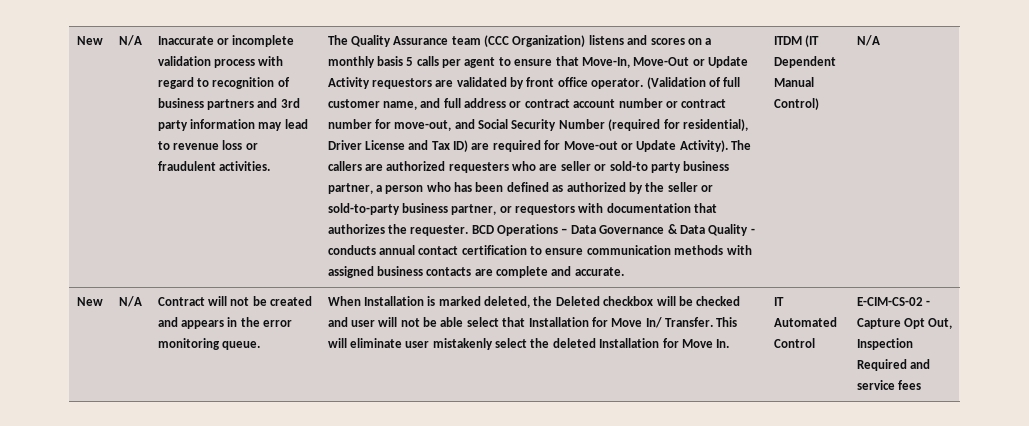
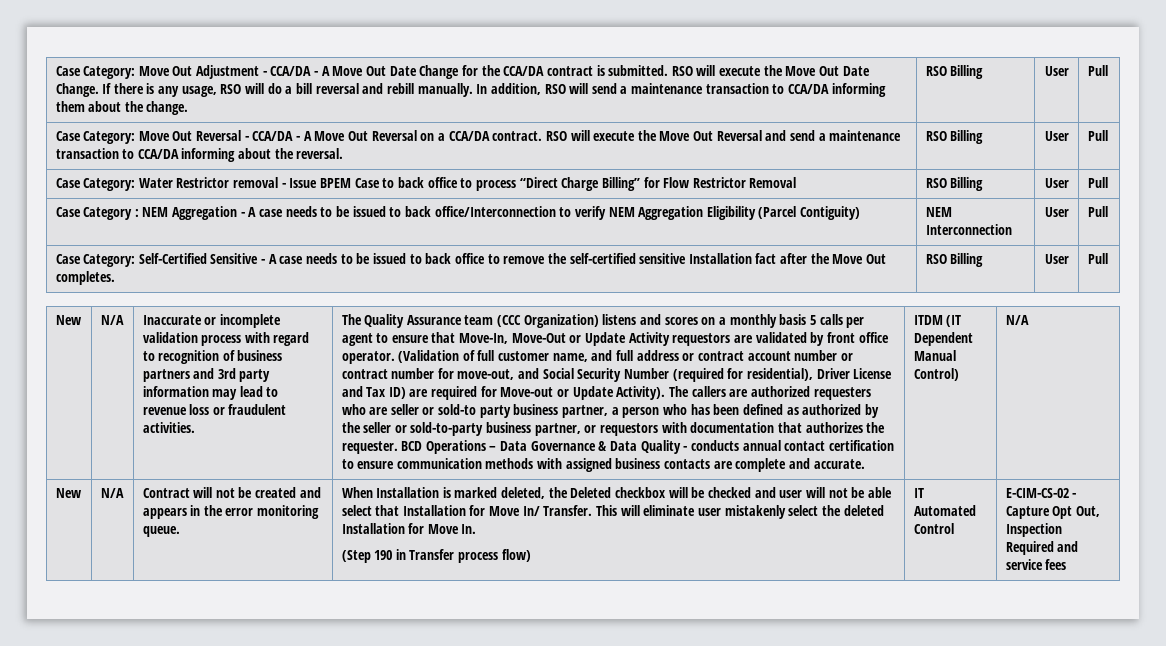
+ Case Category: Move Out Adjustment - CCA/DA - A Move Out Date Change for the CCA/DA contract is submitted. RSO will execute the Move Out Date Change. If there is any usage, RSO will do a bill reversal and rebill manually. In addition, RSO will send a maintenance transaction to CCA/DA informing them about the change. | RSO Billing | User | Pull
+ Case Category: Move Out Reversal - CCA/DA - A Move Out Reversal on a CCA/DA contract. RSO will execute the Move Out Reversal and send a maintenance transaction to CCA/DA informing about the reversal. | RSO Billing | User | Pull
+ Case Category: Water Restrictor removal - Issue BPEM Case to back office to process “Direct Charge Billing” for Flow Restrictor Removal | RSO Billing | User | Pull
+ Case Category : NEM Aggregation - A case needs to be issued to back office/Interconnection to verify NEM Aggregation Eligibility (Parcel Contiguity) | NEM Interconnection | User | Pull
+ Case Category: Self-Certified Sensitive - A case needs to be issued to back office to remove the self-certified sensitive Installation fact after the Move Out completes. | RSO Billing | User | Pull
+ (Step 190 in Transfer process flow)

